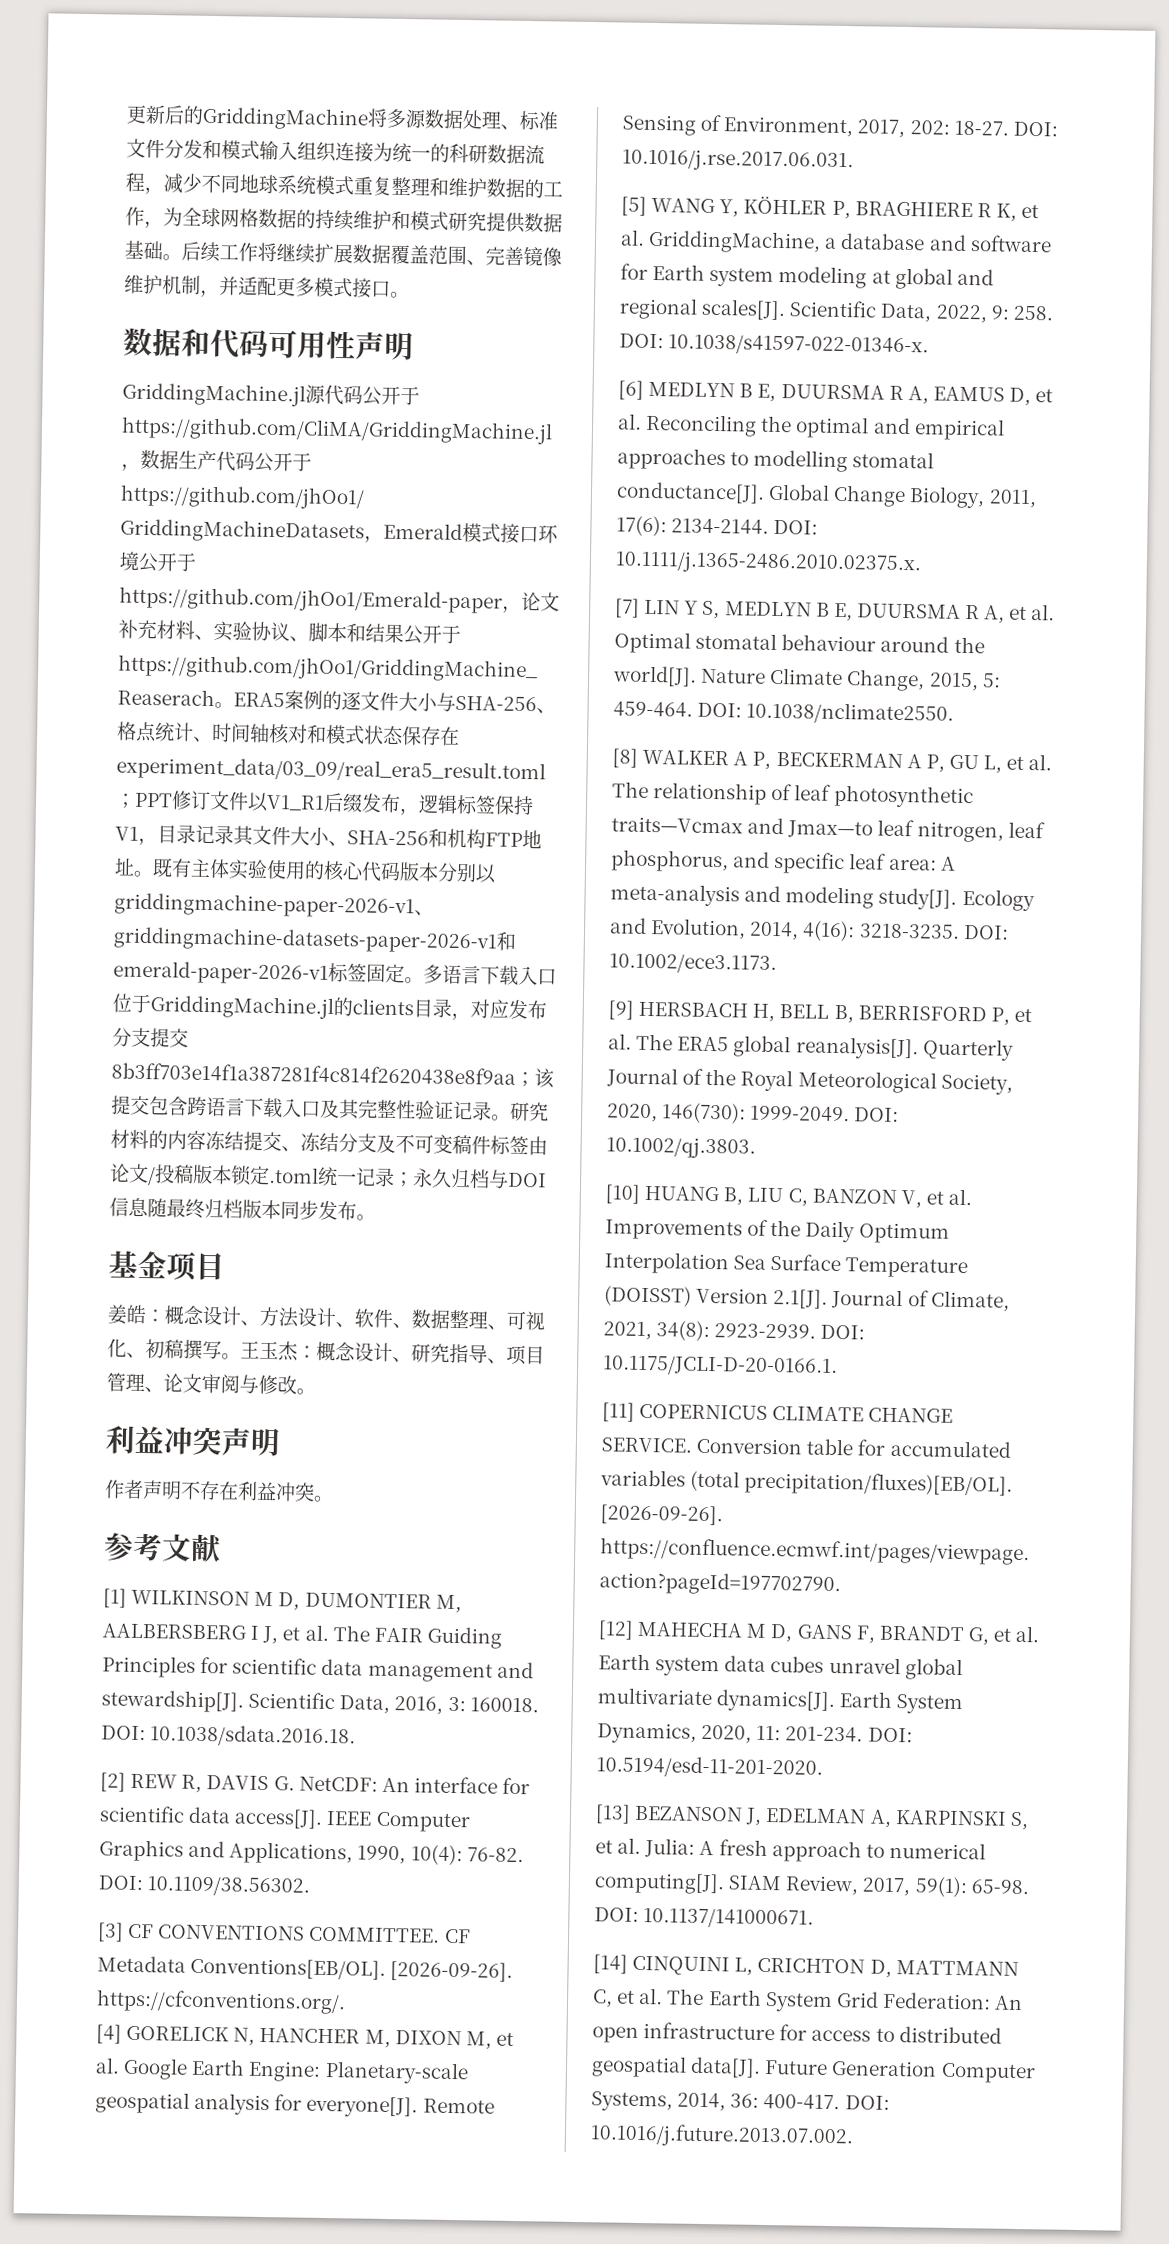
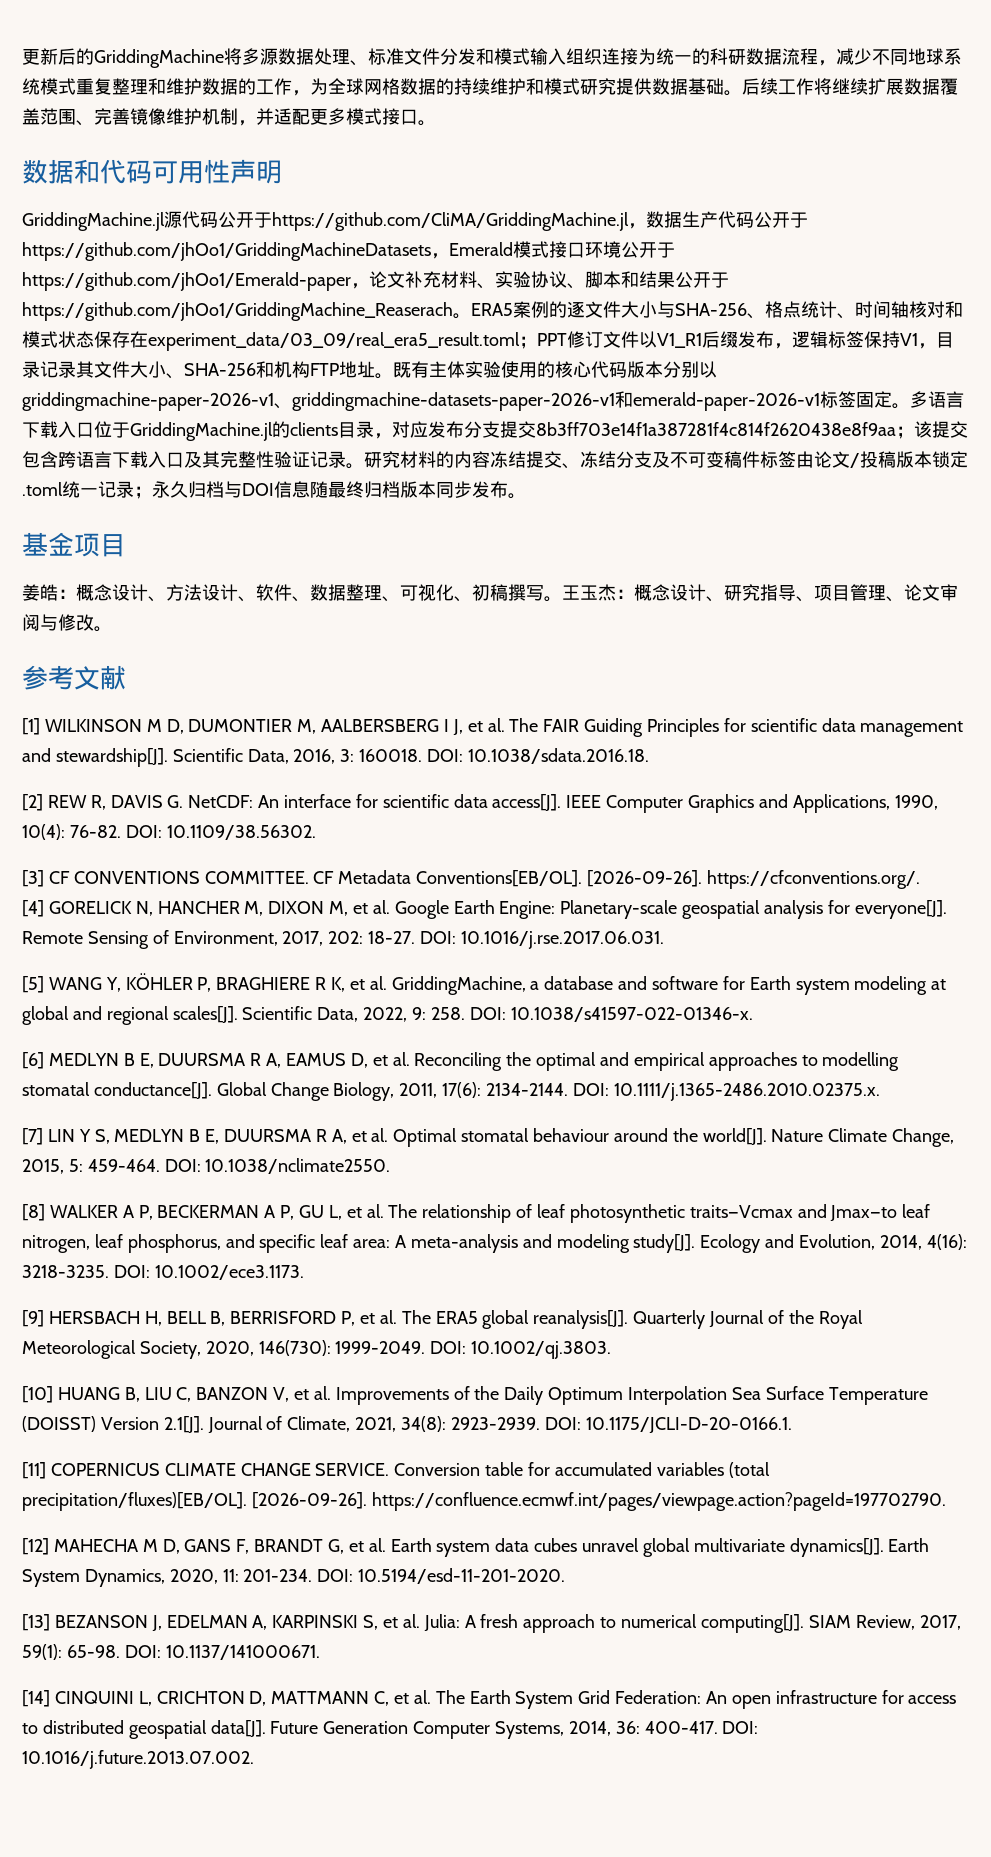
- 利益冲突声明
- 作者声明不存在利益冲突。

